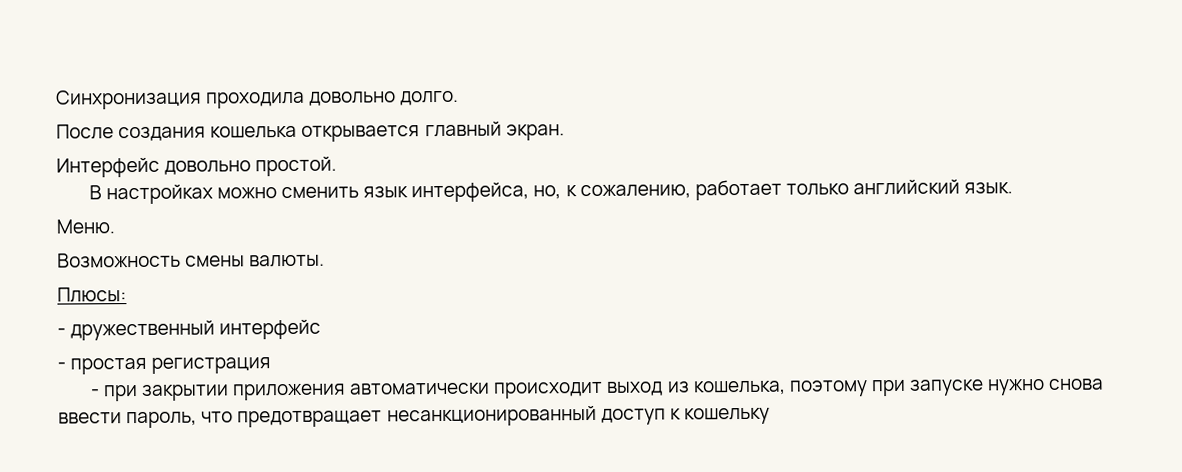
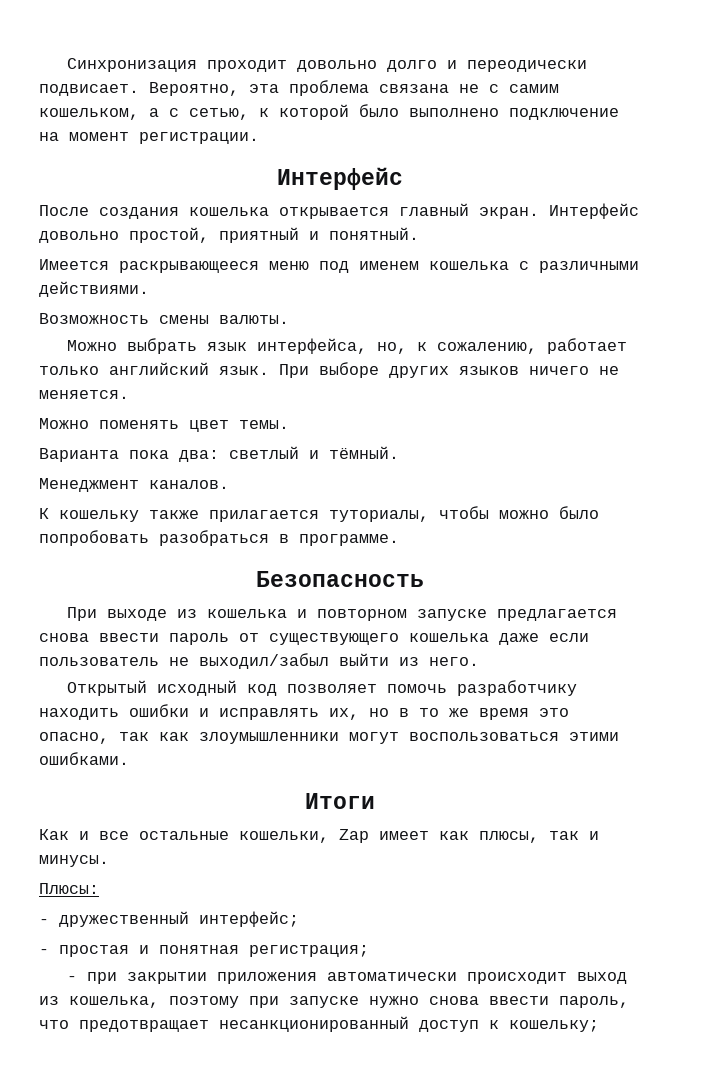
- Синхронизация проходила довольно долго.
+ Синхронизация проходит довольно долго и переодически подвисает. Вероятно, эта проблема связана не с самим кошельком, а с сетью, к которой было выполнено подключение на момент регистрации.
+ Интерфейс
- После создания кошелька открывается главный экран.
- Интерфейс довольно простой.
- В настройках можно сменить язык интерфейса, но, к сожалению, работает только английский язык.
- Меню.
+ После создания кошелька открывается главный экран. Интерфейс довольно простой, приятный и понятный.
+ Имеется раскрывающееся меню под именем кошелька с различными действиями.
  Возможность смены валюты.
+ Можно выбрать язык интерфейса, но, к сожалению, работает только английский язык. При выборе других языков ничего не меняется.
+ Можно поменять цвет темы.
+ Варианта пока два: светлый и тёмный.
+ Менеджмент каналов.
+ К кошельку также прилагается туториалы, чтобы можно было попробовать разобраться в программе.
+ Безопасность
+ При выходе из кошелька и повторном запуске предлагается снова ввести пароль от существующего кошелька даже если пользователь не выходил/забыл выйти из него.
+ Открытый исходный код позволяет помочь разработчику находить ошибки и исправлять их, но в то же время это опасно, так как злоумышленники могут воспользоваться этими ошибками.
+ Итоги
+ Как и все остальные кошельки, Zap имеет как плюсы, так и минусы.
- - дружественный интерфейс
+ - дружественный интерфейс;
- - простая регистрация
+ - простая и понятная регистрация;
- - при закрытии приложения автоматически происходит выход из кошелька, поэтому при запуске нужно снова ввести пароль, что предотвращает несанкционированный доступ к кошельку
+ - при закрытии приложения автоматически происходит выход из кошелька, поэтому при запуске нужно снова ввести пароль, что предотвращает несанкционированный доступ к кошельку;

